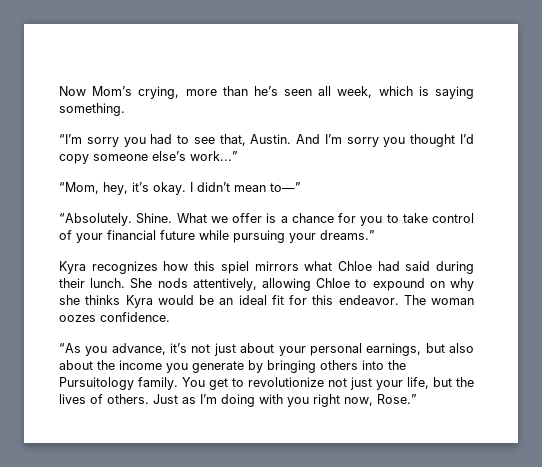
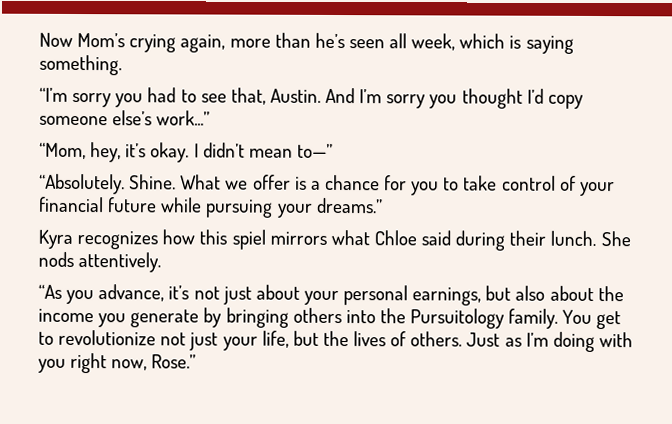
- Now Mom’s crying, more than he’s seen all week, which is saying something.
+ Now Mom’s crying again, more than he’s seen all week, which is saying something.
- Kyra recognizes how this spiel mirrors what Chloe had said during their lunch.
+ Kyra recognizes how this spiel mirrors what Chloe said during their lunch.
- She nods attentively, allowing Chloe to expound on why she thinks Kyra would be an ideal fit for this endeavor. The woman oozes confidence.
+ She nods attentively.

